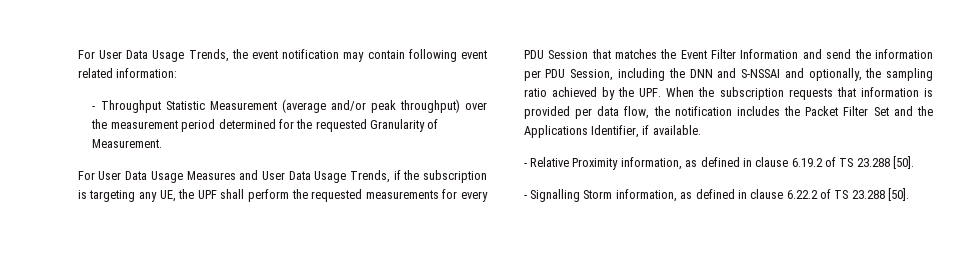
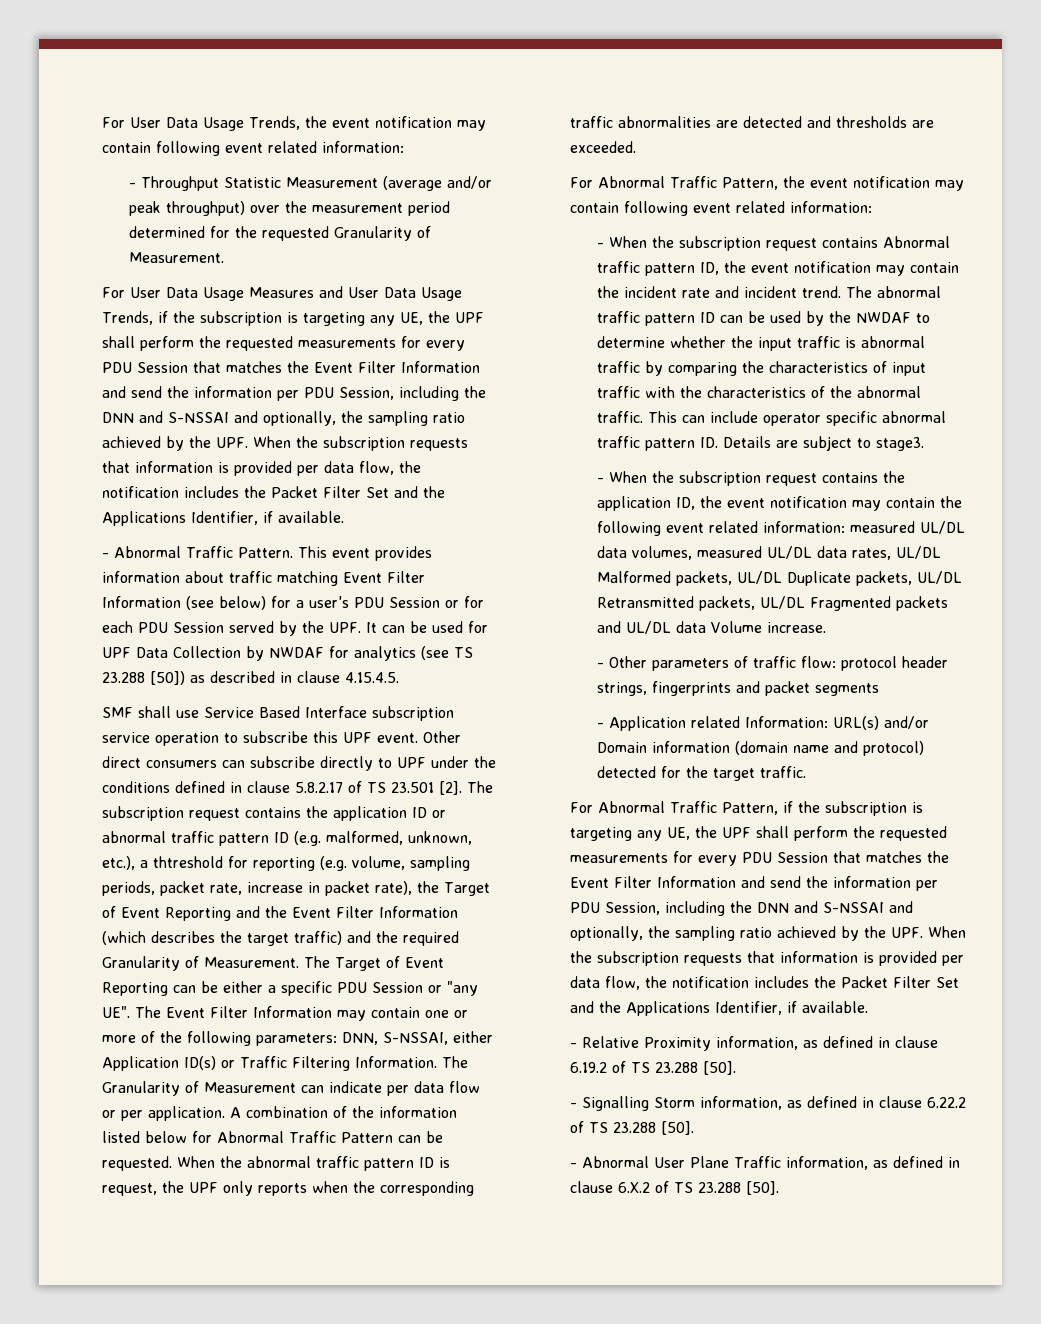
+ - Abnormal Traffic Pattern. This event provides information about traffic matching Event Filter Information (see below) for a user's PDU Session or for each PDU Session served by the UPF. It can be used for UPF Data Collection by NWDAF for analytics (see TS 23.288 [50]) as described in clause 4.15.4.5.
+ SMF shall use Service Based Interface subscription service operation to subscribe this UPF event. Other direct consumers can subscribe directly to UPF under the conditions defined in clause 5.8.2.17 of TS 23.501 [2]. The subscription request contains the application ID or abnormal traffic pattern ID (e.g. malformed, unknown, etc.), a thtreshold for reporting (e.g. volume, sampling periods, packet rate, increase in packet rate), the Target of Event Reporting and the Event Filter Information (which describes the target traffic) and the required Granularity of Measurement. The Target of Event Reporting can be either a specific PDU Session or "any UE". The Event Filter Information may contain one or more of the following parameters: DNN, S-NSSAI, either Application ID(s) or Traffic Filtering Information. The Granularity of Measurement can indicate per data flow or per application. A combination of the information listed below for Abnormal Traffic Pattern can be requested. When the abnormal traffic pattern ID is request, the UPF only reports when the corresponding traffic abnormalities are detected and thresholds are exceeded.
+ For Abnormal Traffic Pattern, the event notification may contain following event related information:
+ - When the subscription request contains Abnormal traffic pattern ID, the event notification may contain the incident rate and incident trend. The abnormal traffic pattern ID can be used by the NWDAF to determine whether the input traffic is abnormal traffic by comparing the characteristics of input traffic with the characteristics of the abnormal traffic. This can include operator specific abnormal traffic pattern ID. Details are subject to stage3.
+ - When the subscription request contains the application ID, the event notification may contain the following event related information: measured UL/DL data volumes, measured UL/DL data rates, UL/DL Malformed packets, UL/DL Duplicate packets, UL/DL Retransmitted packets, UL/DL Fragmented packets and UL/DL data Volume increase.
+ - Other parameters of traffic flow: protocol header strings, fingerprints and packet segments
+ - Application related Information: URL(s) and/or Domain information (domain name and protocol) detected for the target traffic.
+ For Abnormal Traffic Pattern, if the subscription is targeting any UE, the UPF shall perform the requested measurements for every PDU Session that matches the Event Filter Information and send the information per PDU Session, including the DNN and S-NSSAI and optionally, the sampling ratio achieved by the UPF. When the subscription requests that information is provided per data flow, the notification includes the Packet Filter Set and the Applications Identifier, if available.
+ - Abnormal User Plane Traffic information, as defined in clause 6.X.2 of TS 23.288 [50].

